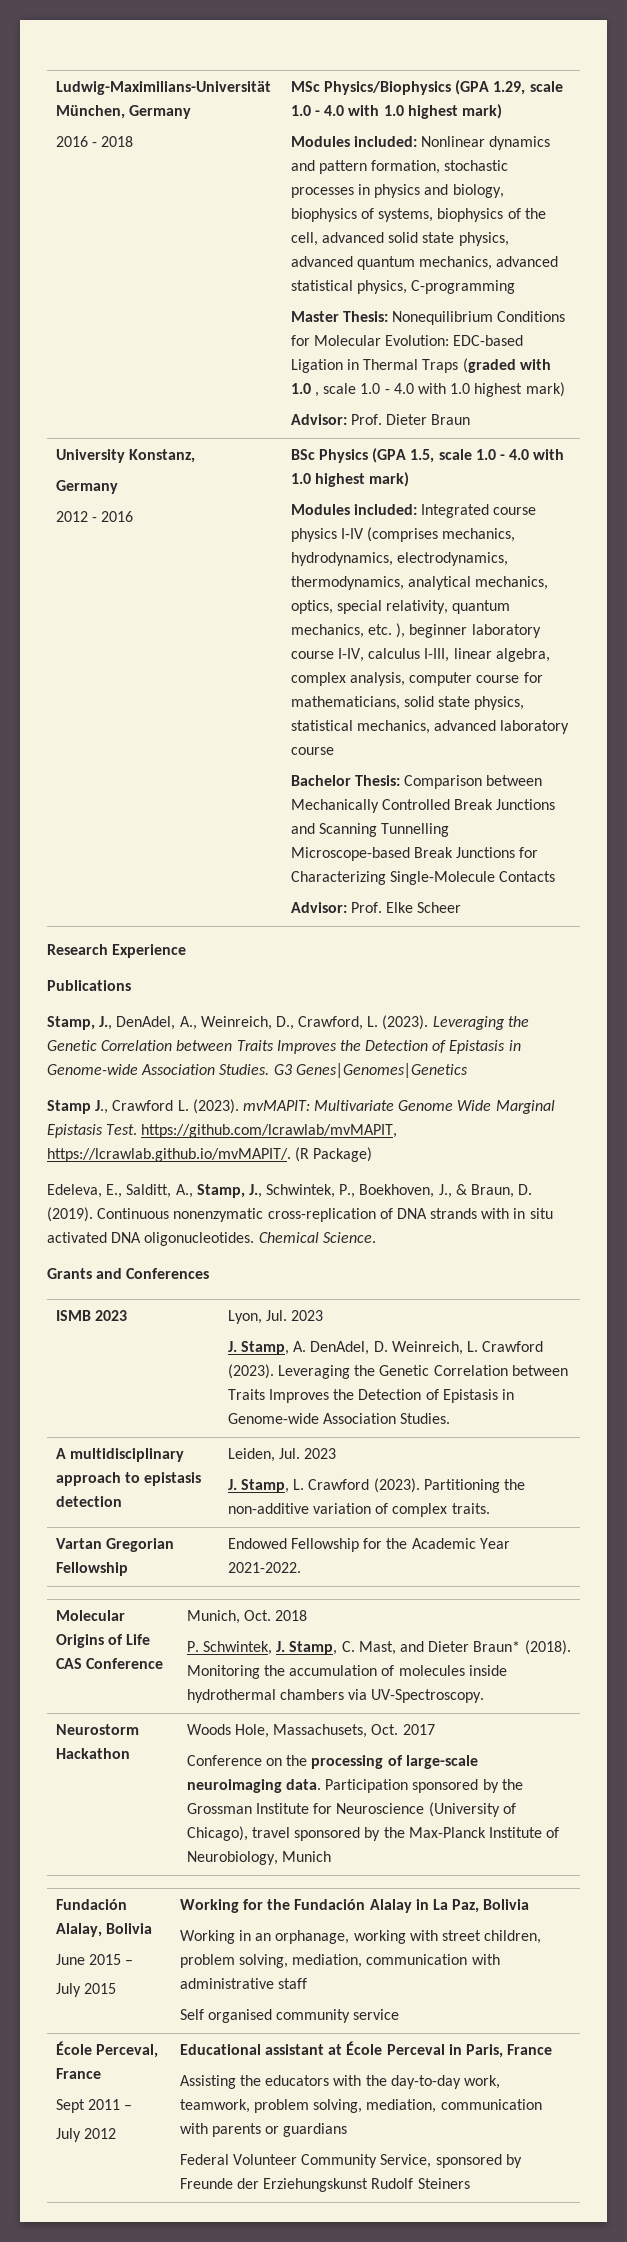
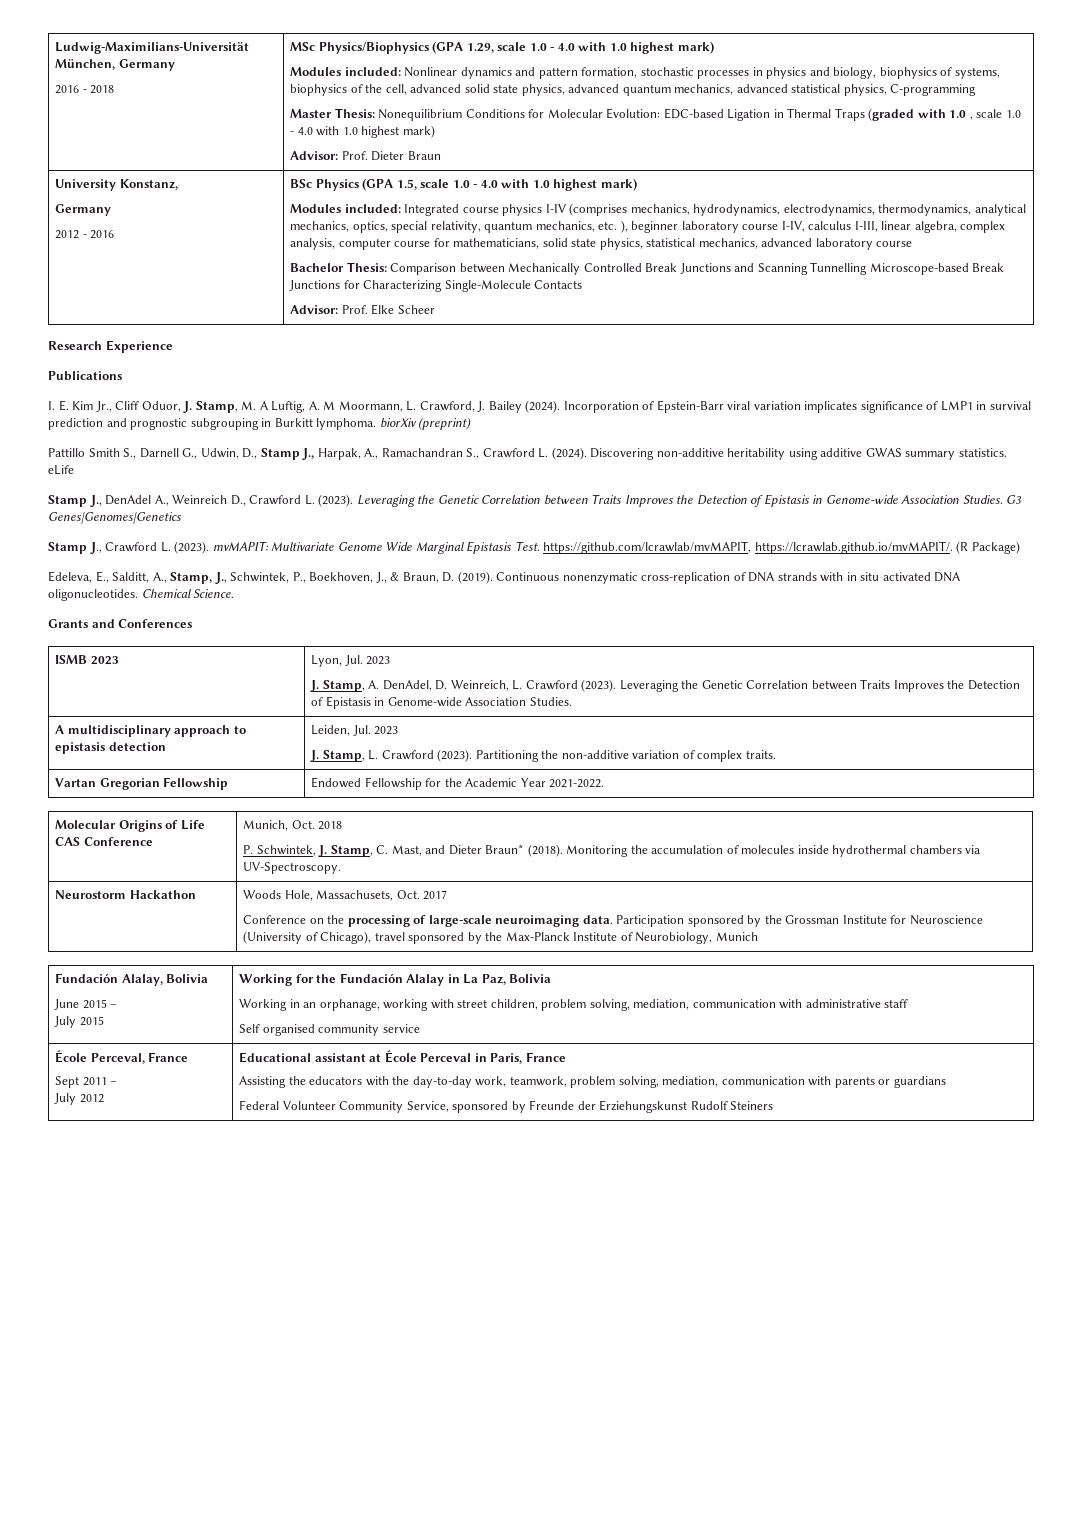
- Stamp, J., DenAdel, A., Weinreich, D., Crawford, L. (2023).
+ I. E. Kim Jr., Cliff Oduor, J. Stamp, M. A Luftig, A. M Moormann, L. Crawford, J. Bailey (2024). Incorporation of Epstein-Barr viral variation implicates significance of LMP1 in survival prediction and prognostic subgrouping in Burkitt lymphoma. biorXiv (preprint)
+ Pattillo Smith S., Darnell G., Udwin, D., Stamp J., Harpak, A., Ramachandran S., Crawford L. (2024). Discovering non-additive heritability using additive GWAS summary statistics. eLife
+ Stamp J., DenAdel A., Weinreich D., Crawford L. (2023).

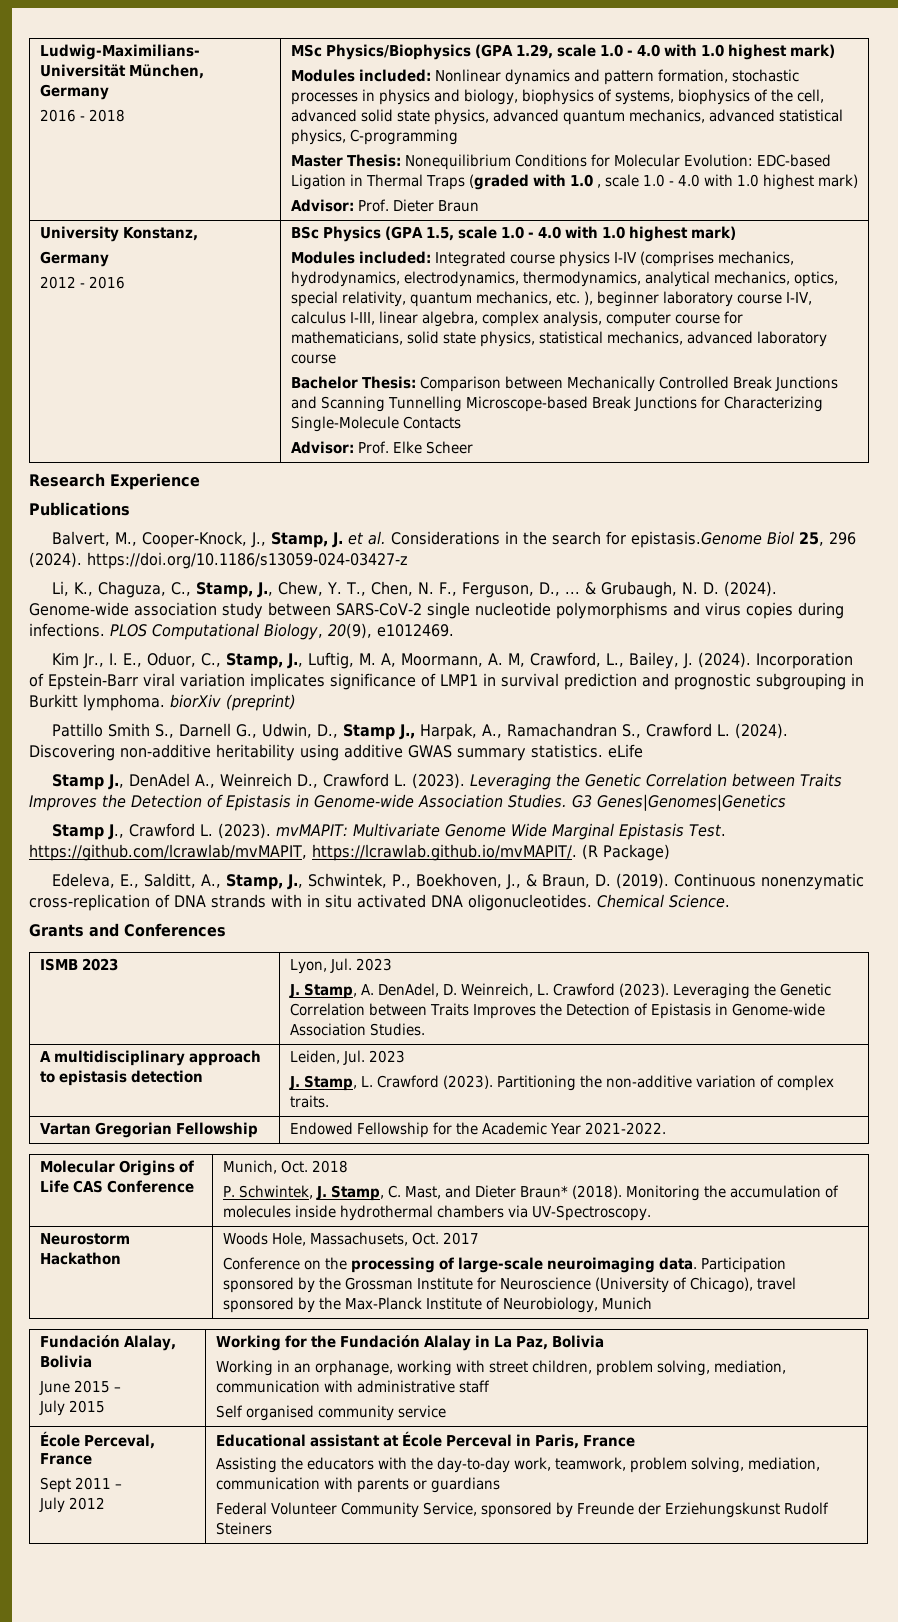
- I. E. Kim Jr., Cliff Oduor, J. Stamp, M. A Luftig, A. M Moormann, L. Crawford, J. Bailey (2024).
+ Balvert, M., Cooper-Knock, J., Stamp, J. et al. Considerations in the search for epistasis.Genome Biol 25, 296 (2024). https://doi.org/10.1186/s13059-024-03427-z
+ Li, K., Chaguza, C., Stamp, J., Chew, Y. T., Chen, N. F., Ferguson, D., ... & Grubaugh, N. D. (2024). Genome-wide association study between SARS-CoV-2 single nucleotide polymorphisms and virus copies during infections. PLOS Computational Biology, 20(9), e1012469.
+ Kim Jr., I. E., Oduor, C., Stamp, J., Luftig, M. A, Moormann, A. M, Crawford, L., Bailey, J. (2024).

